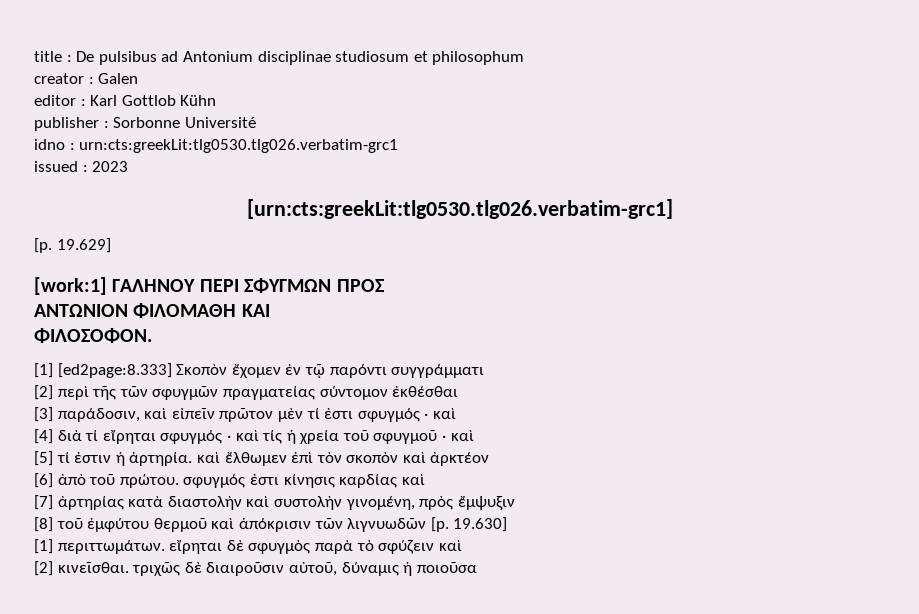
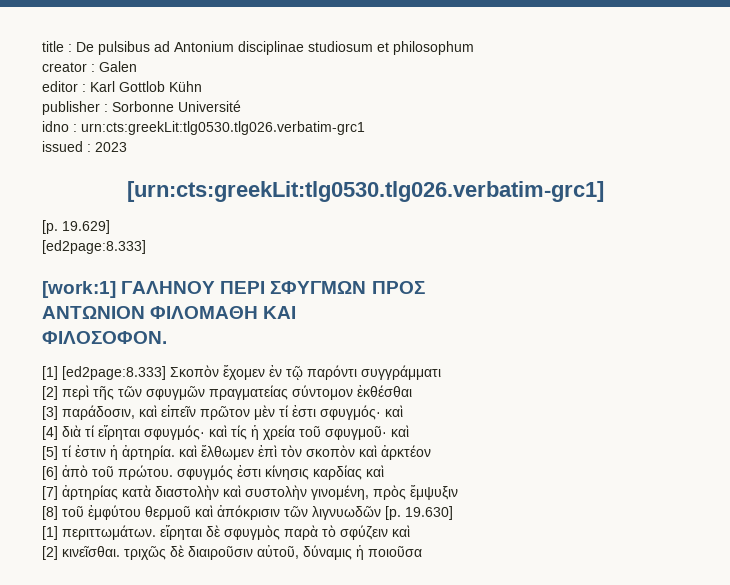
  [p. 19.629]
+ [ed2page:8.333]
- [3] παράδοσιν, καὶ εἰπεῖν πρῶτον μὲν τί ἐστι σφυγμός · καὶ
+ [3] παράδοσιν, καὶ εἰπεῖν πρῶτον μὲν τί ἐστι σφυγμός· καὶ
- [4] διὰ τί εἴρηται σφυγμός · καὶ τίς ἡ χρεία τοῦ σφυγμοῦ · καὶ
+ [4] διὰ τί εἴρηται σφυγμός· καὶ τίς ἡ χρεία τοῦ σφυγμοῦ· καὶ

